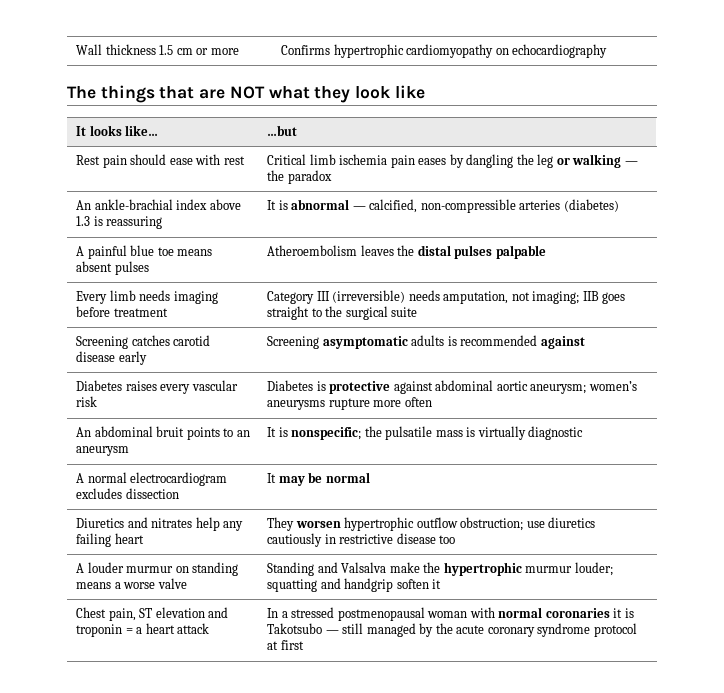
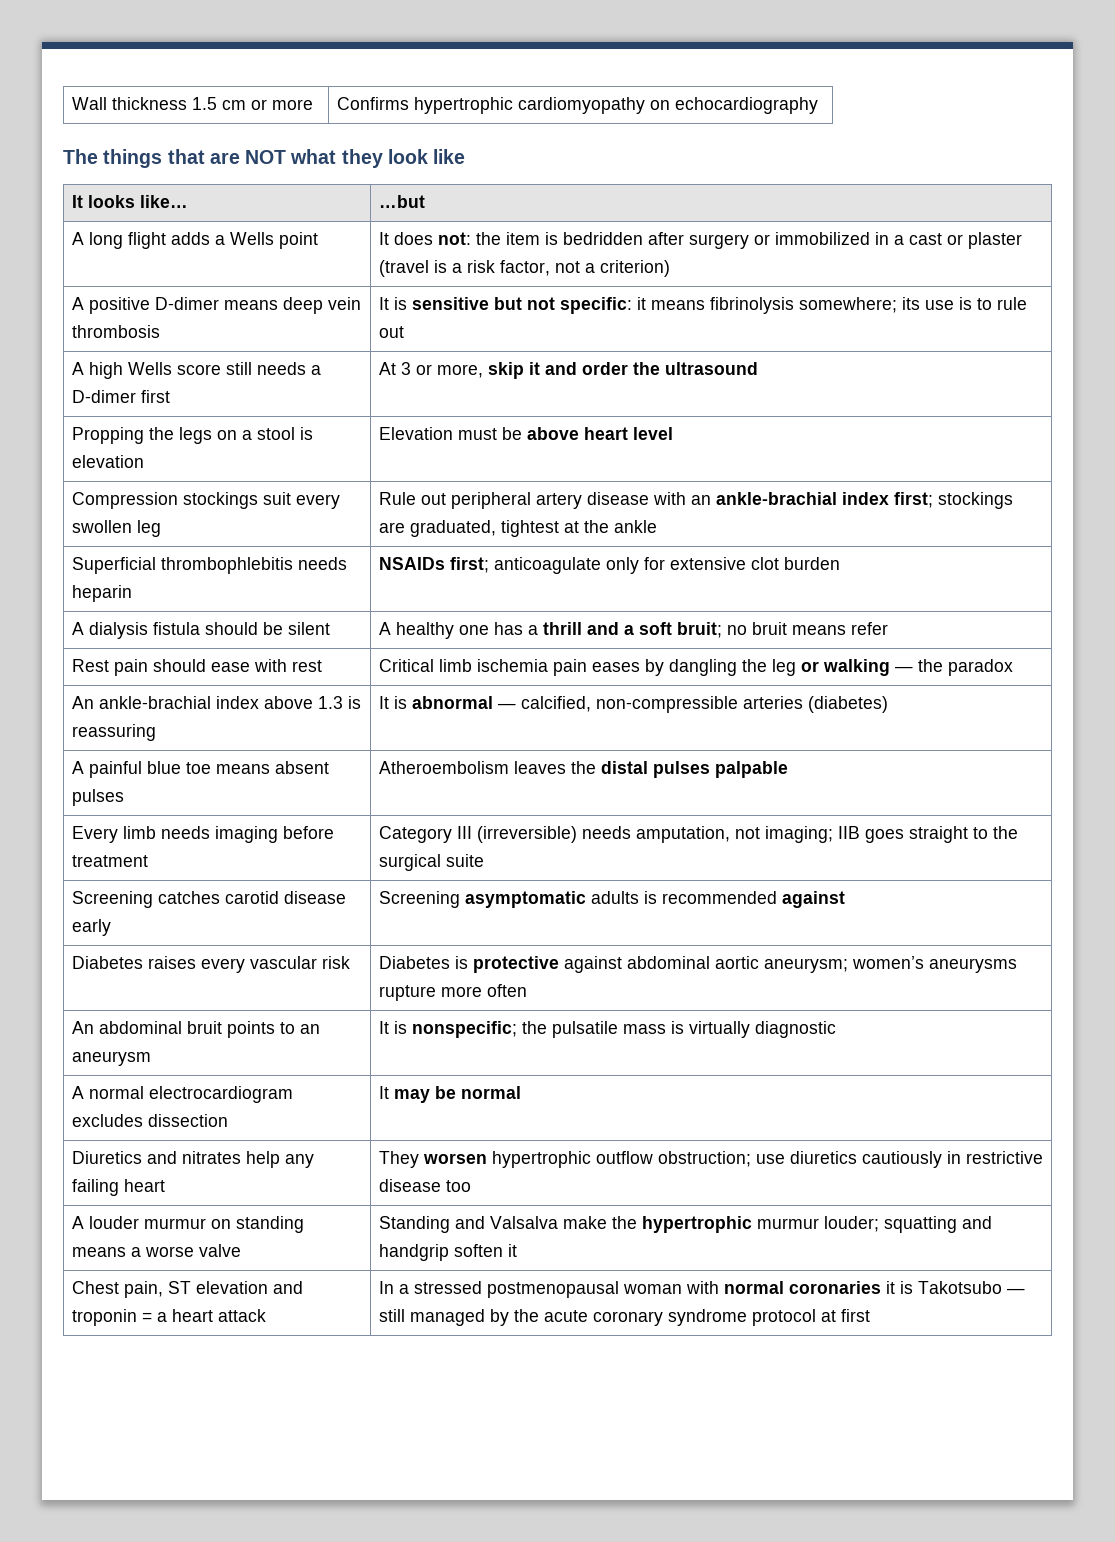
+ A long flight adds a Wells point | It does not: the item is bedridden after surgery or immobilized in a cast or plaster (travel is a risk factor, not a criterion)
+ A positive D-dimer means deep vein thrombosis | It is sensitive but not specific: it means fibrinolysis somewhere; its use is to rule out
+ A high Wells score still needs a D-dimer first | At 3 or more, skip it and order the ultrasound
+ Propping the legs on a stool is elevation | Elevation must be above heart level
+ Compression stockings suit every swollen leg | Rule out peripheral artery disease with an ankle-brachial index first; stockings are graduated, tightest at the ankle
+ Superficial thrombophlebitis needs heparin | NSAIDs first; anticoagulate only for extensive clot burden
+ A dialysis fistula should be silent | A healthy one has a thrill and a soft bruit; no bruit means refer

